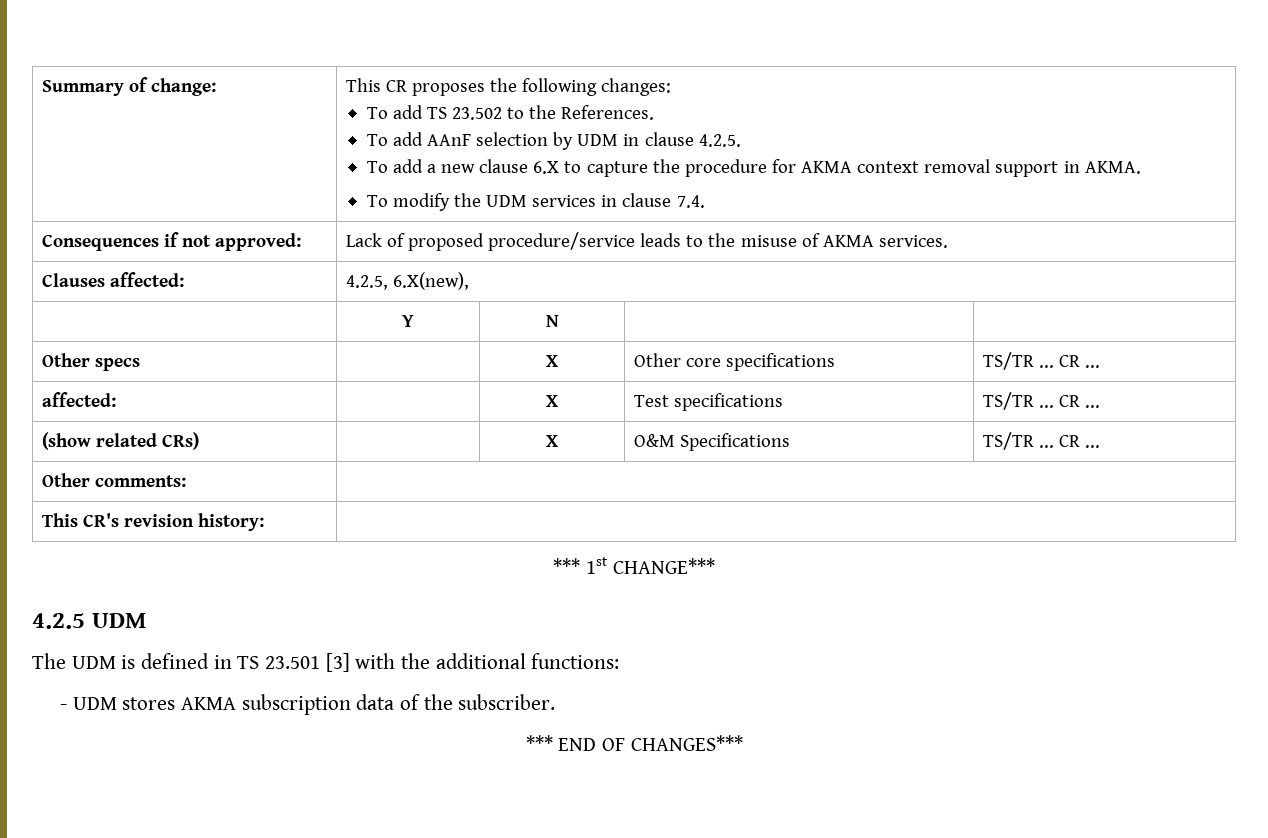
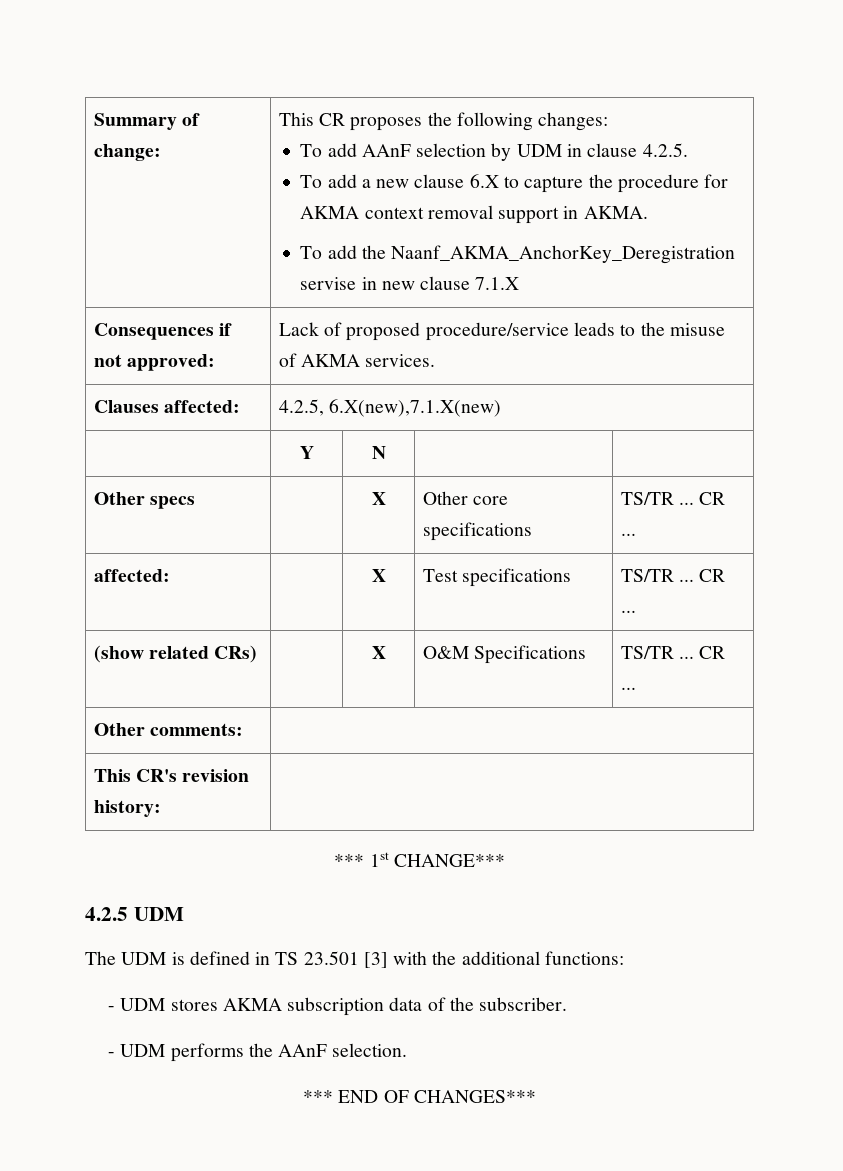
- To add TS 23.502 to the References.
- To modify the UDM services in clause 7.4.
+ To add the Naanf_AKMA_AnchorKey_Deregistration servise in new clause 7.1.X
- Clauses affected: | 4.2.5, 6.X(new),
+ Clauses affected: | 4.2.5, 6.X(new),7.1.X(new)
+ - UDM performs the AAnF selection.

